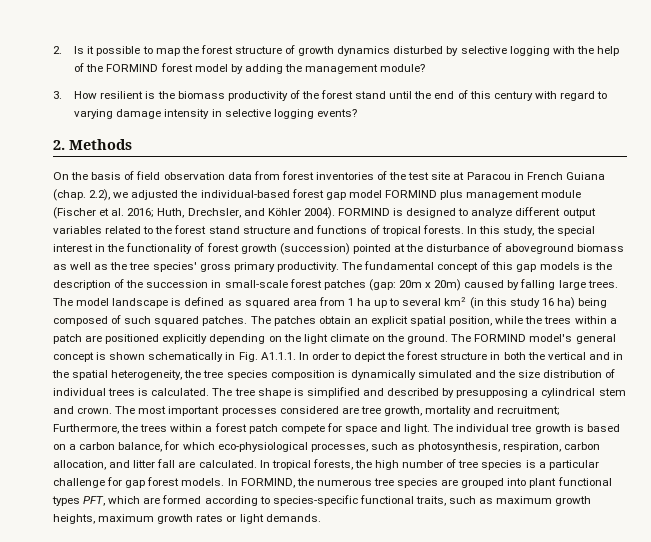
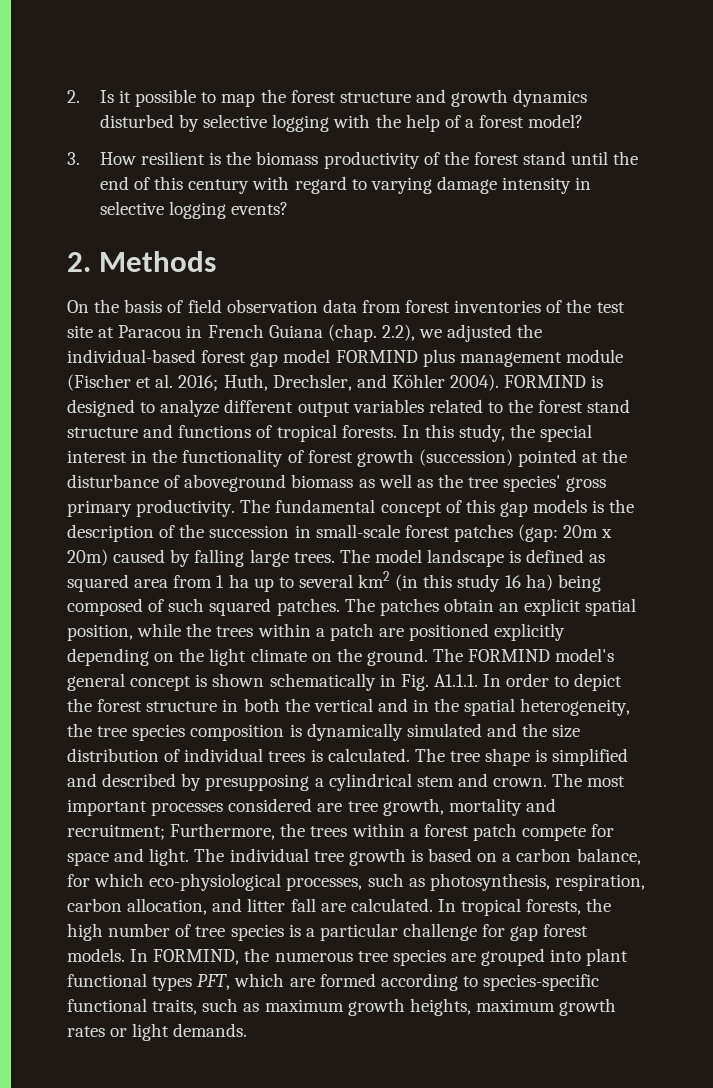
- 2. Is it possible to map the forest structure of growth dynamics disturbed by selective logging with the help of the FORMIND forest model by adding the management module?
+ 2. Is it possible to map the forest structure and growth dynamics disturbed by selective logging with the help of a forest model?

